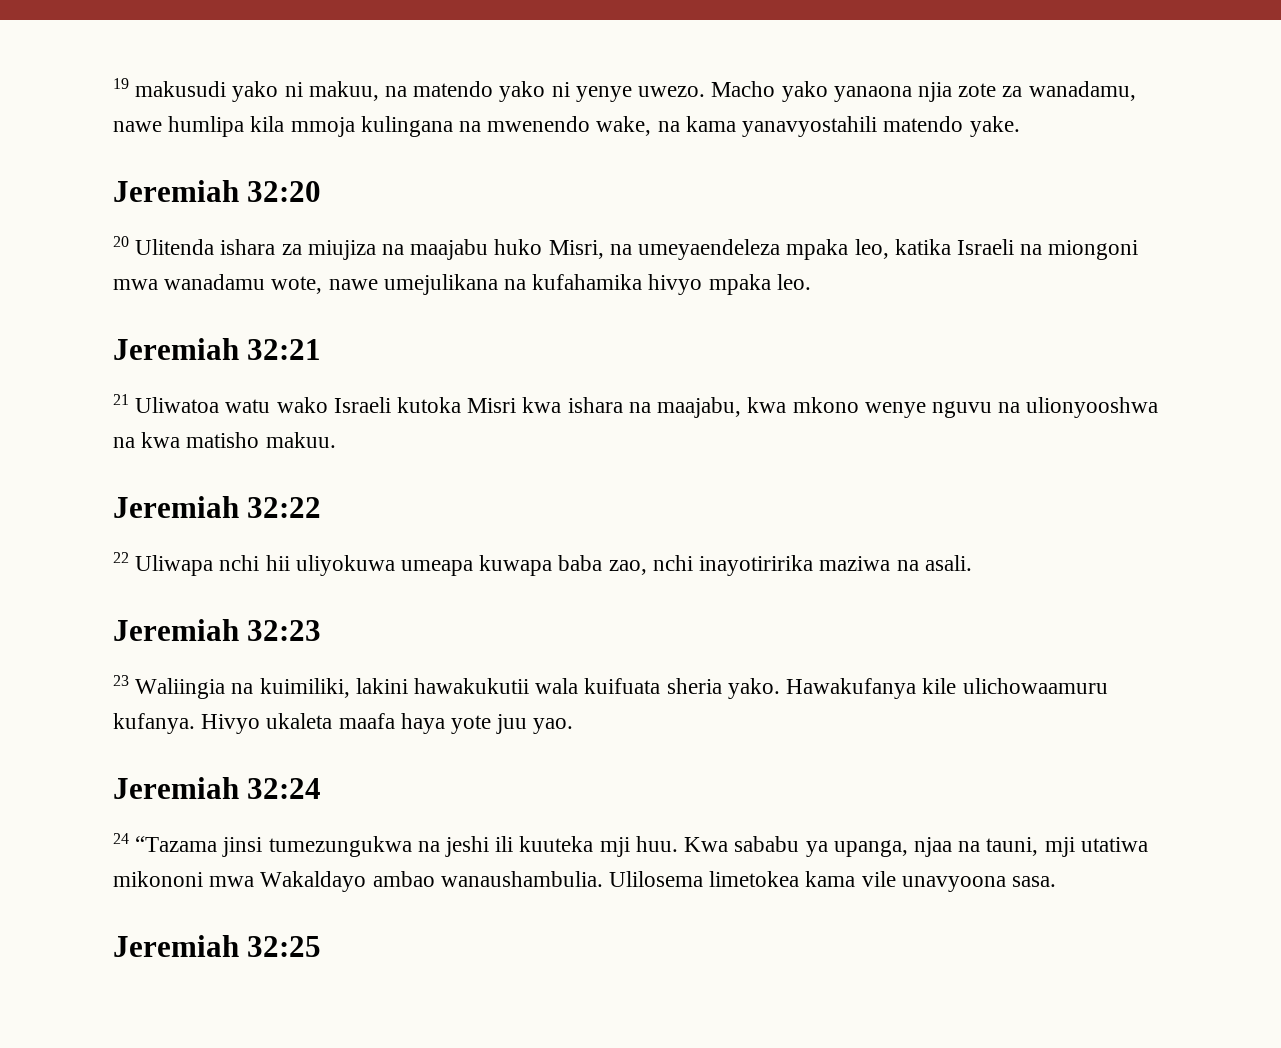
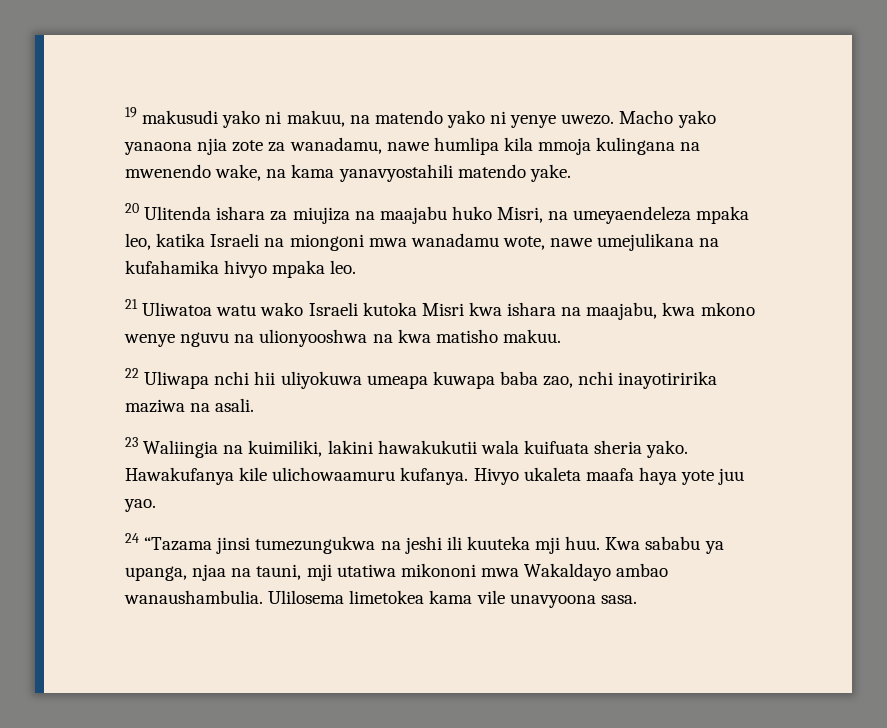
- Jeremiah 32:20
- Jeremiah 32:21
- Jeremiah 32:22
- Jeremiah 32:23
- Jeremiah 32:24
- Jeremiah 32:25

